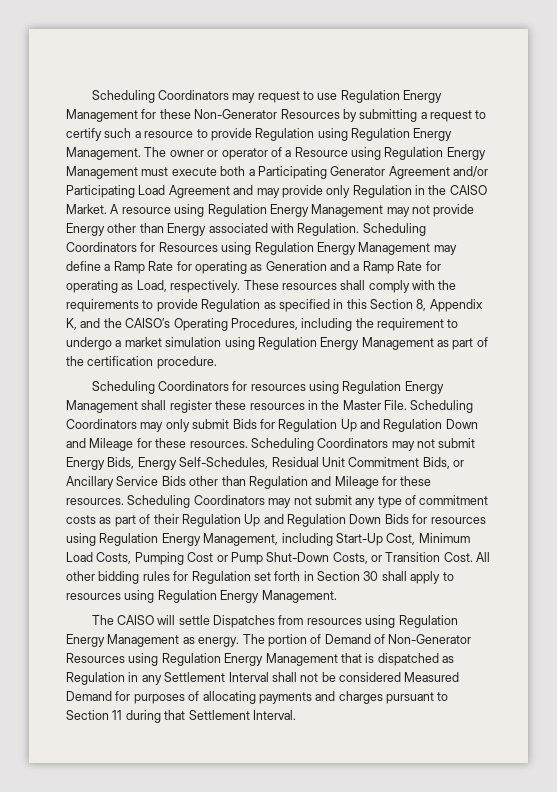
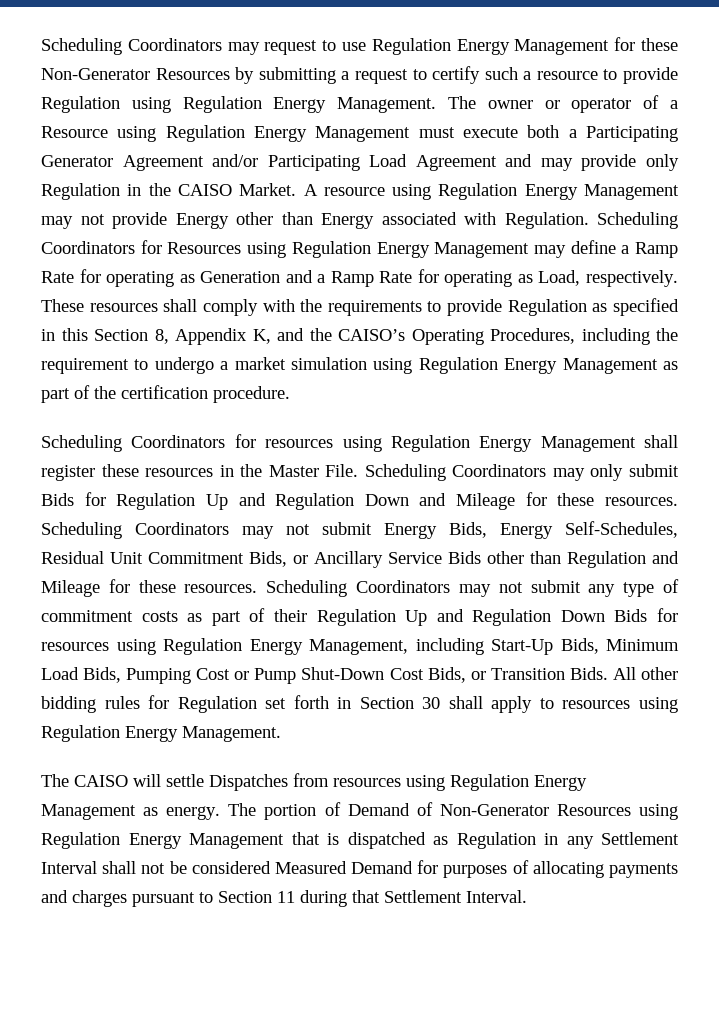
- Scheduling Coordinators may not submit any type of commitment costs as part of their Regulation Up and Regulation Down Bids for resources using Regulation Energy Management, including Start-Up Cost, Minimum Load Costs, Pumping Cost or Pump Shut-Down Costs, or Transition Cost.
+ Scheduling Coordinators may not submit any type of commitment costs as part of their Regulation Up and Regulation Down Bids for resources using Regulation Energy Management, including Start-Up Bids, Minimum Load Bids, Pumping Cost or Pump Shut-Down Cost Bids, or Transition Bids.

